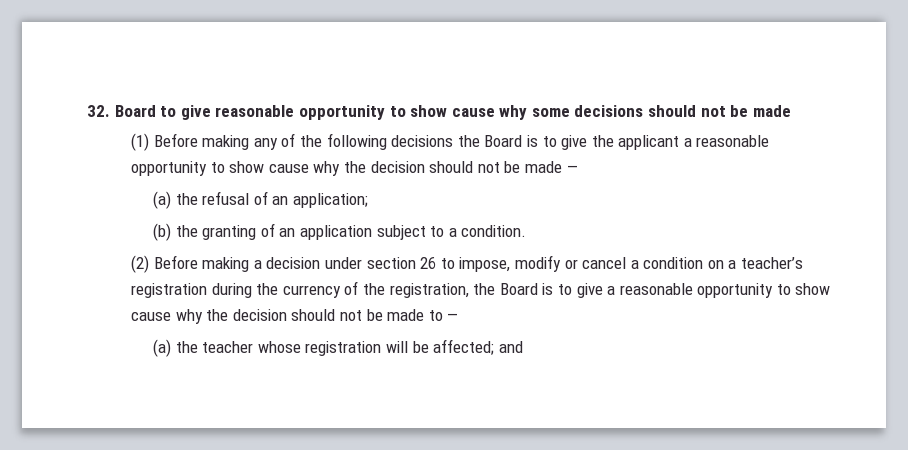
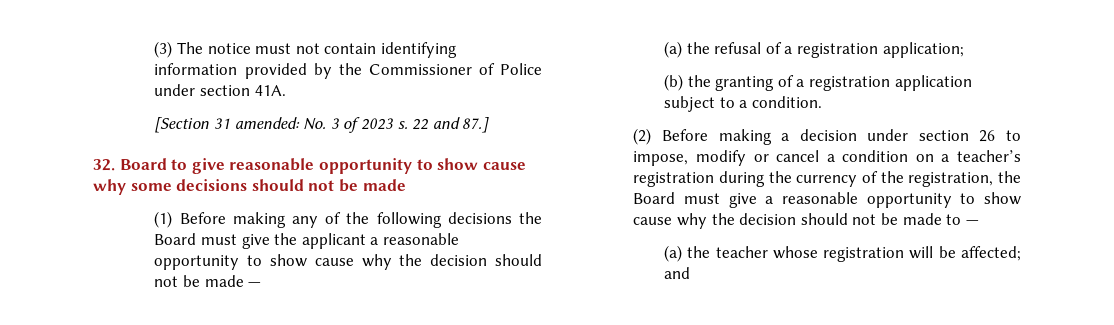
+ (3) The notice must not contain identifying information provided by the Commissioner of Police under section 41A.
+ [Section 31 amended: No. 3 of 2023 s. 22 and 87.]
- (1) Before making any of the following decisions the Board is to give the applicant a reasonable opportunity to show cause why the decision should not be made —
+ (1) Before making any of the following decisions the Board must give the applicant a reasonable opportunity to show cause why the decision should not be made —
- (a) the refusal of an application;
+ (a) the refusal of a registration application;
- (b) the granting of an application subject to a condition.
+ (b) the granting of a registration application subject to a condition.
- (2) Before making a decision under section 26 to impose, modify or cancel a condition on a teacher’s registration during the currency of the registration, the Board is to give a reasonable opportunity to show cause why the decision should not be made to —
+ (2) Before making a decision under section 26 to impose, modify or cancel a condition on a teacher’s registration during the currency of the registration, the Board must give a reasonable opportunity to show cause why the decision should not be made to —

